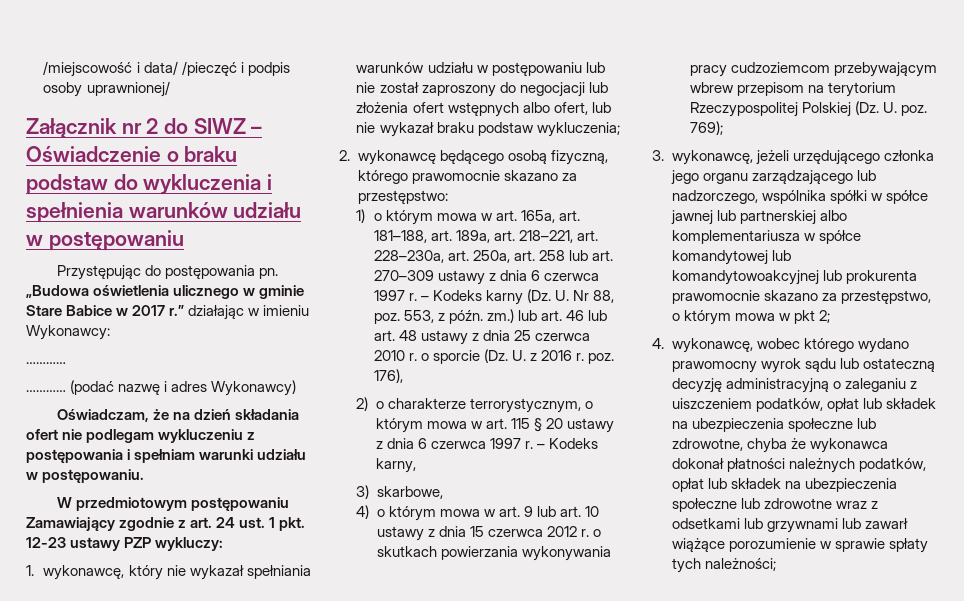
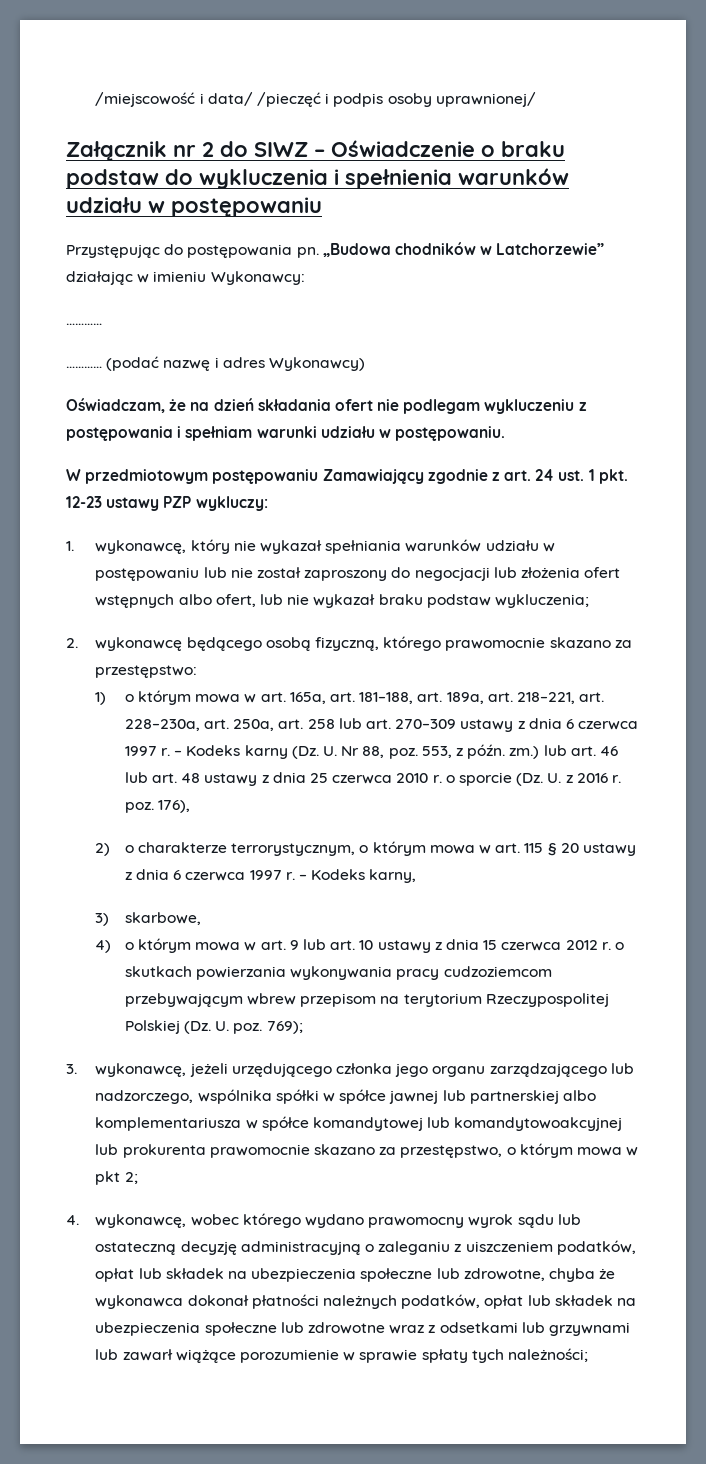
- „Budowa oświetlenia ulicznego w gminie Stare Babice w 2017 r.” działając w imieniu Wykonawcy:
+ „Budowa chodników w Latchorzewie” działając w imieniu Wykonawcy:

